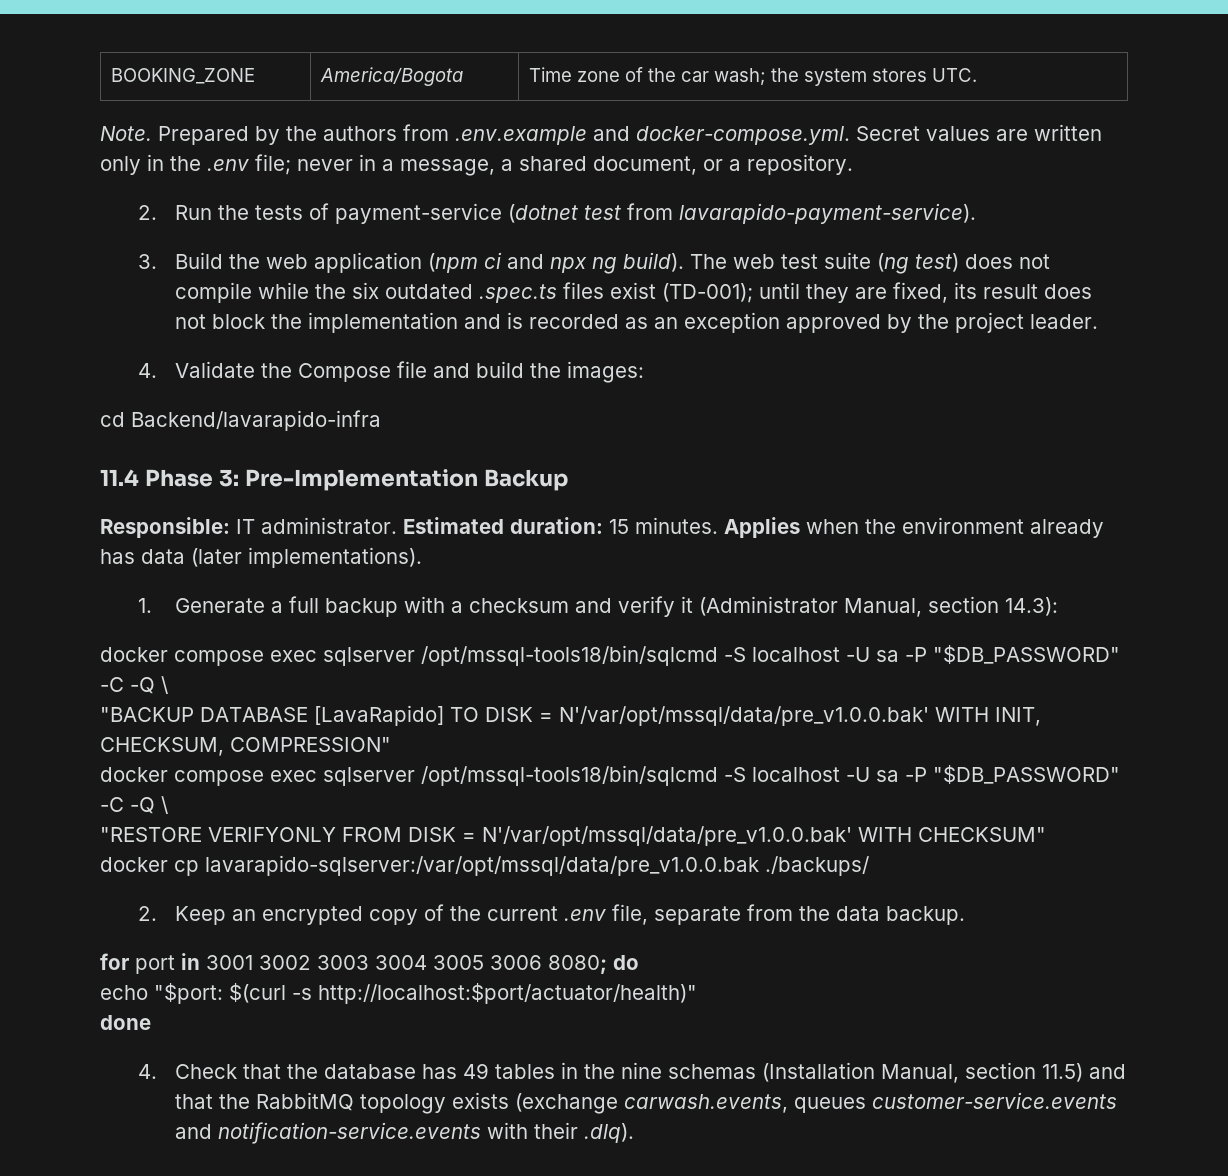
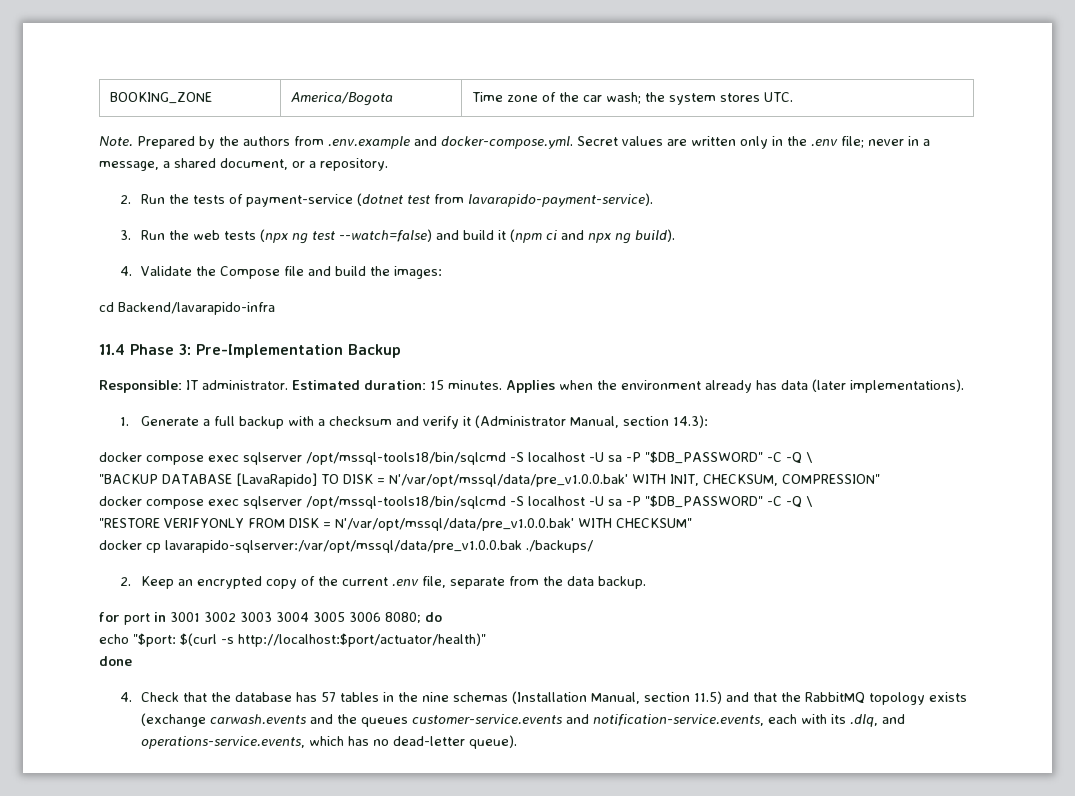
- 3. Build the web application (npm ci and npx ng build). The web test suite (ng test) does not compile while the six outdated .spec.ts files exist (TD-001); until they are fixed, its result does not block the implementation and is recorded as an exception approved by the project leader.
+ 3. Run the web tests (npx ng test --watch=false) and build it (npm ci and npx ng build).
- 4. Check that the database has 49 tables in the nine schemas (Installation Manual, section 11.5) and that the RabbitMQ topology exists (exchange carwash.events, queues customer-service.events and notification-service.events with their .dlq).
+ 4. Check that the database has 57 tables in the nine schemas (Installation Manual, section 11.5) and that the RabbitMQ topology exists (exchange carwash.events and the queues customer-service.events and notification-service.events, each with its .dlq, and operations-service.events, which has no dead-letter queue).

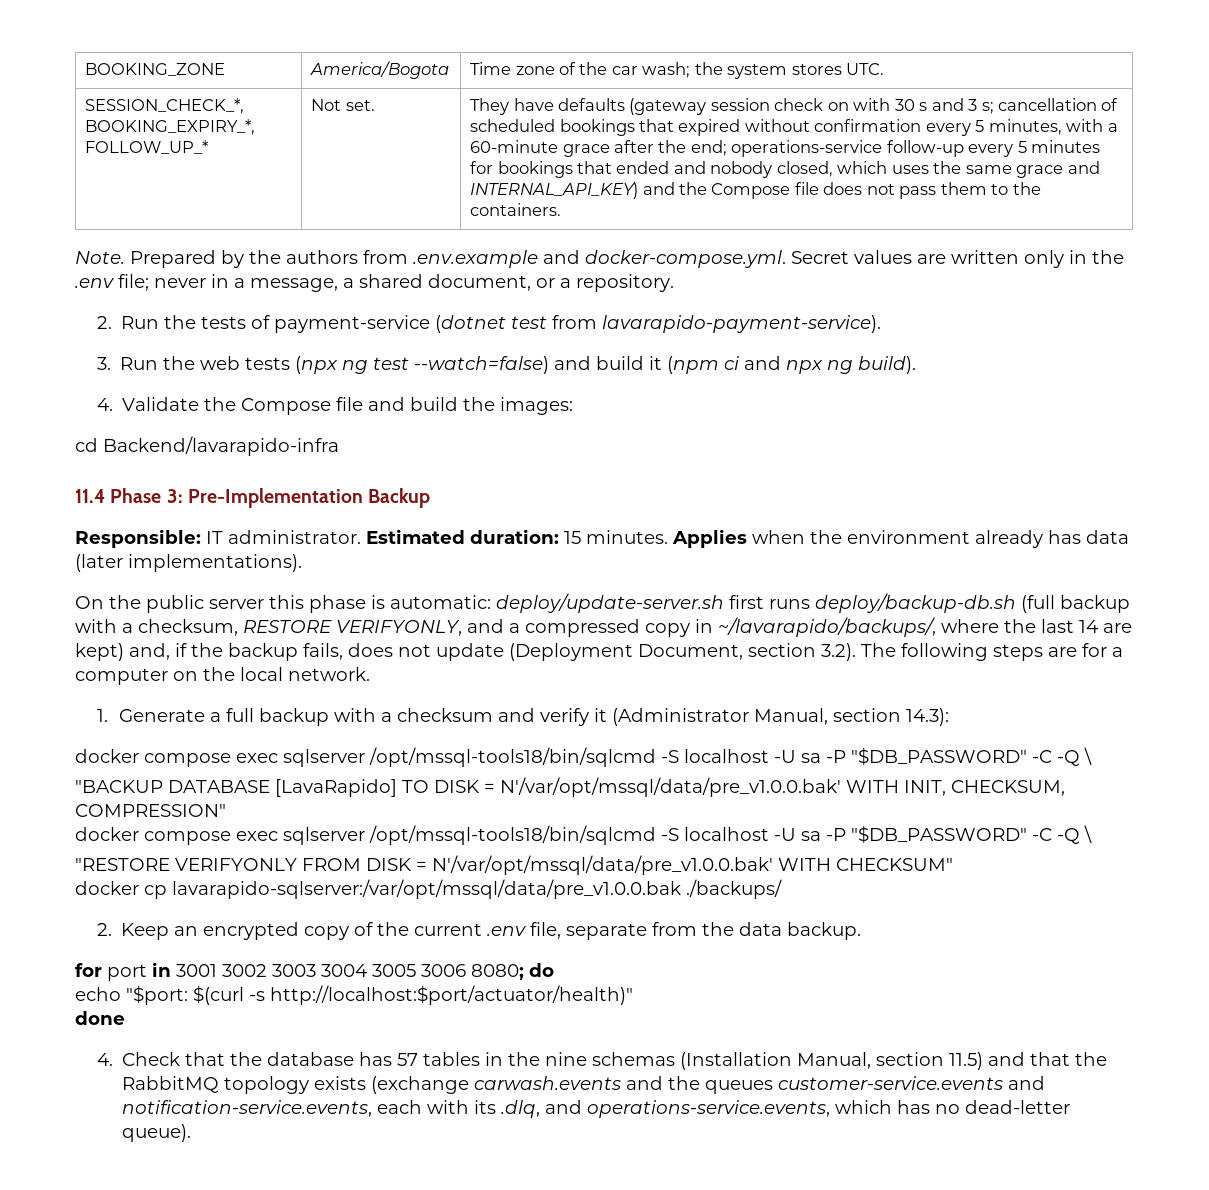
+ SESSION_CHECK_*, BOOKING_EXPIRY_*, FOLLOW_UP_* | Not set. | They have defaults (gateway session check on with 30 s and 3 s; cancellation of scheduled bookings that expired without confirmation every 5 minutes, with a 60-minute grace after the end; operations-service follow-up every 5 minutes for bookings that ended and nobody closed, which uses the same grace and INTERNAL_API_KEY) and the Compose file does not pass them to the containers.
+ On the public server this phase is automatic: deploy/update-server.sh first runs deploy/backup-db.sh (full backup with a checksum, RESTORE VERIFYONLY, and a compressed copy in ~/lavarapido/backups/, where the last 14 are kept) and, if the backup fails, does not update (Deployment Document, section 3.2). The following steps are for a computer on the local network.

